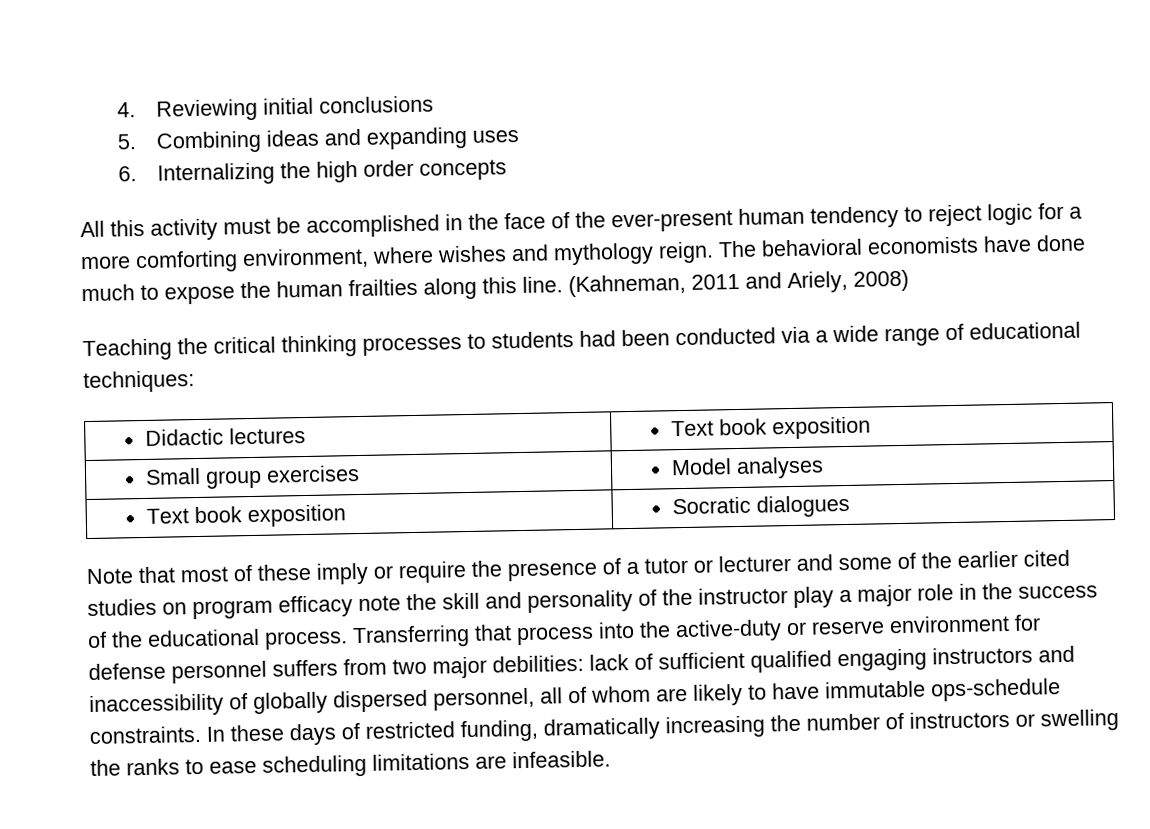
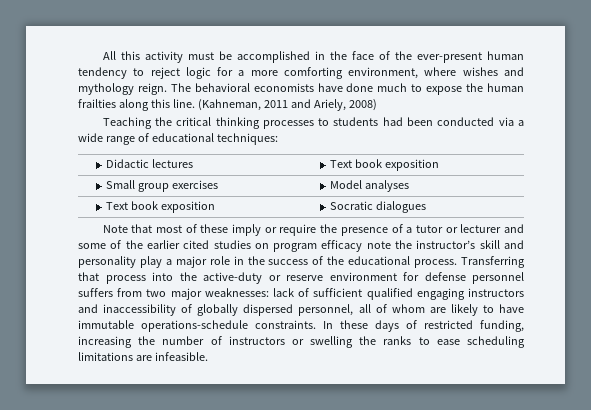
- 4. Reviewing initial conclusions
- 5. Combining ideas and expanding uses
- 6. Internalizing the high order concepts
- Note that most of these imply or require the presence of a tutor or lecturer and some of the earlier cited studies on program efficacy note the skill and personality of the instructor play a major role in the success of the educational process.
+ Note that most of these imply or require the presence of a tutor or lecturer and some of the earlier cited studies on program efficacy note the instructor’s skill and personality play a major role in the success of the educational process.
- Transferring that process into the active-duty or reserve environment for defense personnel suffers from two major debilities: lack of sufficient qualified engaging instructors and inaccessibility of globally dispersed personnel, all of whom are likely to have immutable ops-schedule constraints.
+ Transferring that process into the active-duty or reserve environment for defense personnel suffers from two major weaknesses: lack of sufficient qualified engaging instructors and inaccessibility of globally dispersed personnel, all of whom are likely to have immutable operations-schedule constraints.
- In these days of restricted funding, dramatically increasing the number of instructors or swelling the ranks to ease scheduling limitations are infeasible.
+ In these days of restricted funding, increasing the number of instructors or swelling the ranks to ease scheduling limitations are infeasible.

